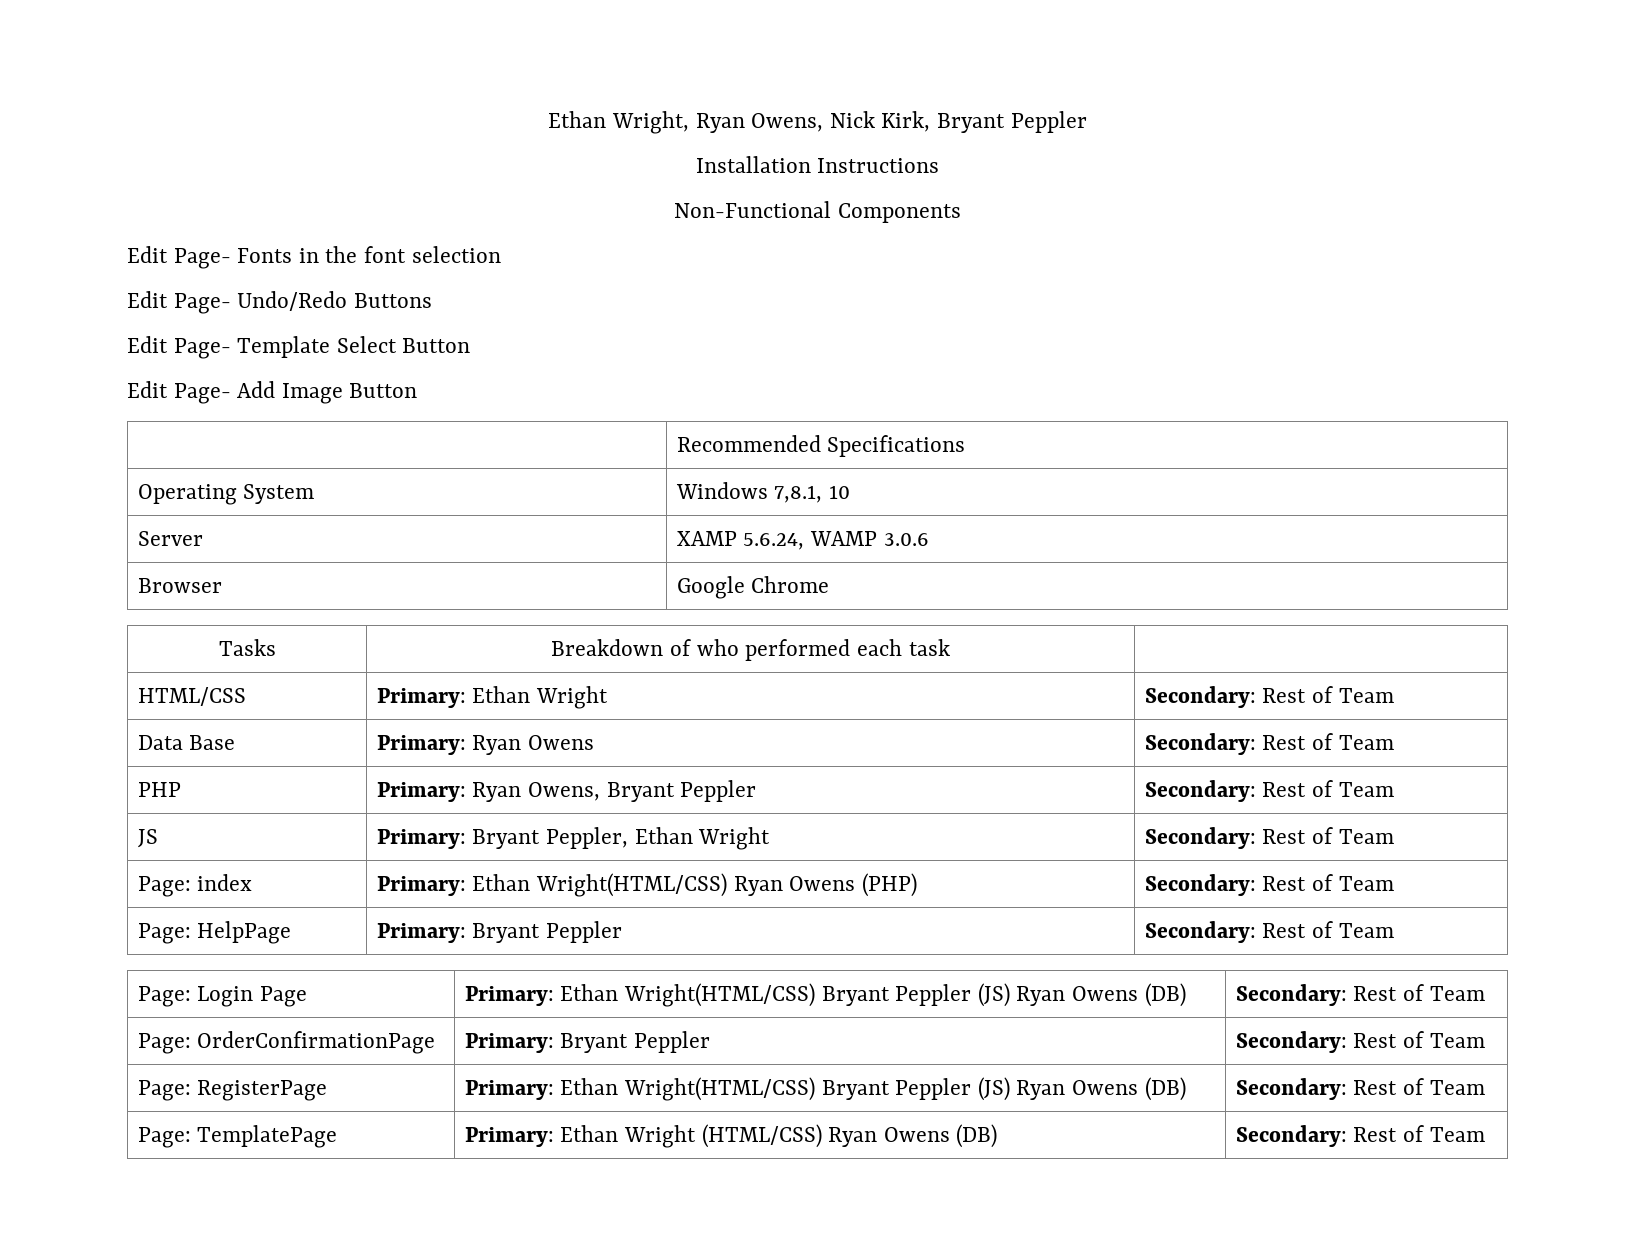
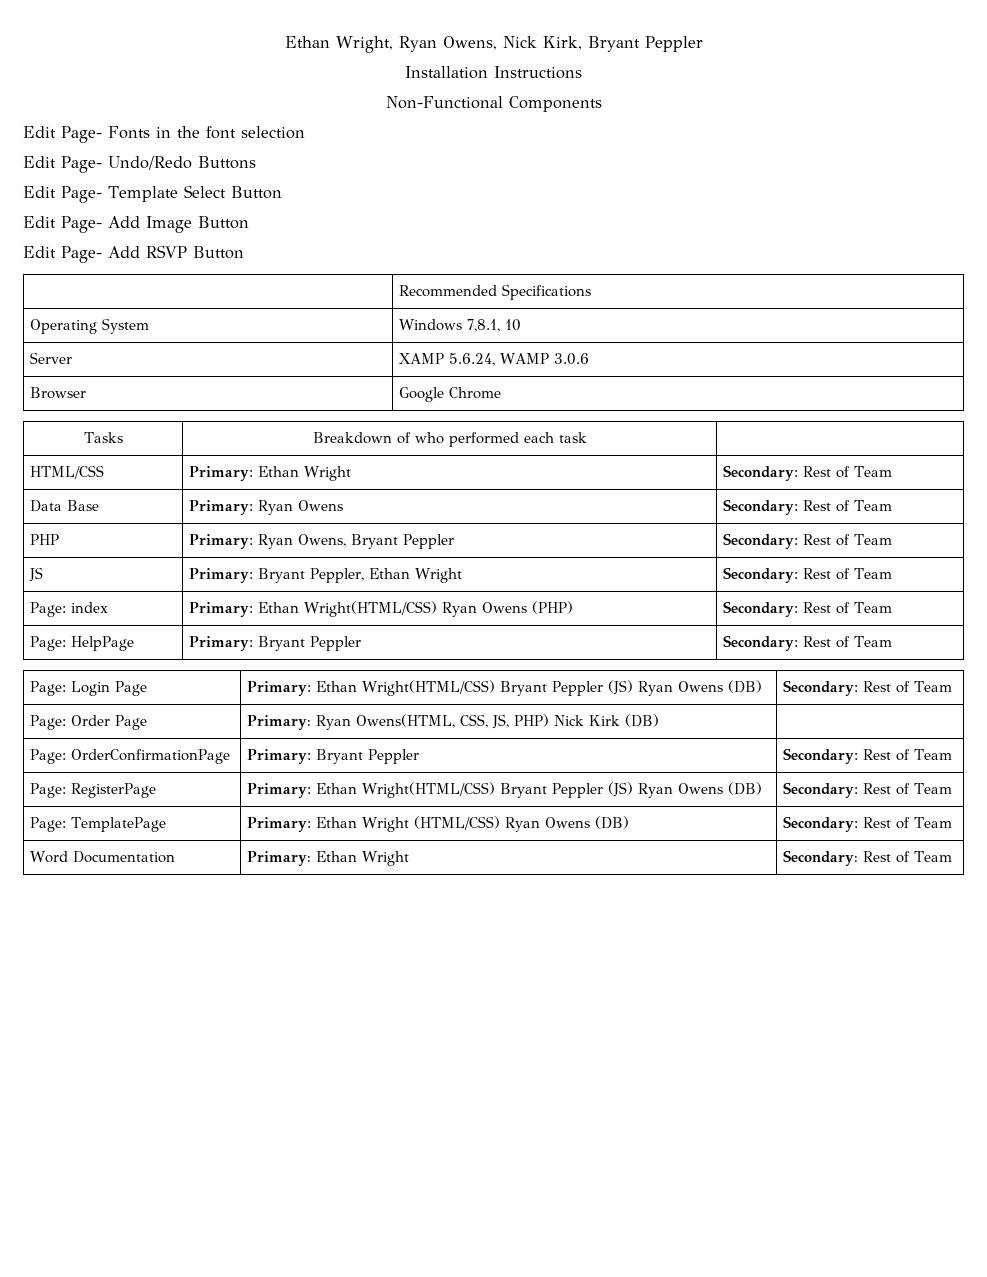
+ Edit Page- Add RSVP Button
+ Page: Order Page | Primary: Ryan Owens(HTML, CSS, JS, PHP) Nick Kirk (DB) |
+ Word Documentation | Primary: Ethan Wright | Secondary: Rest of Team

